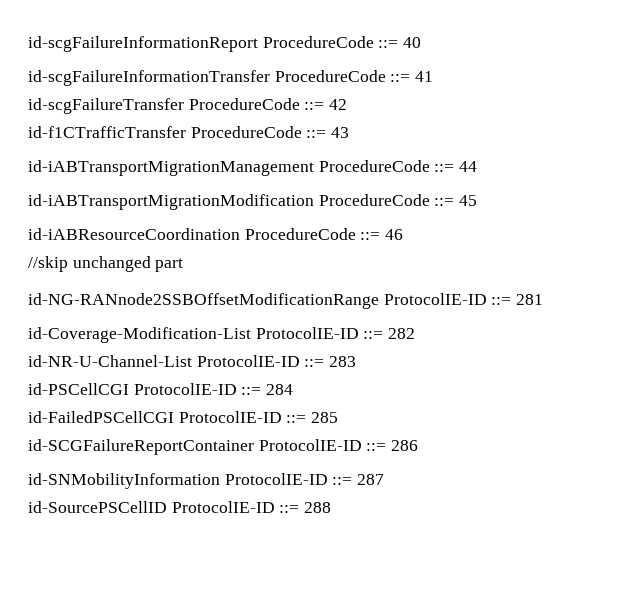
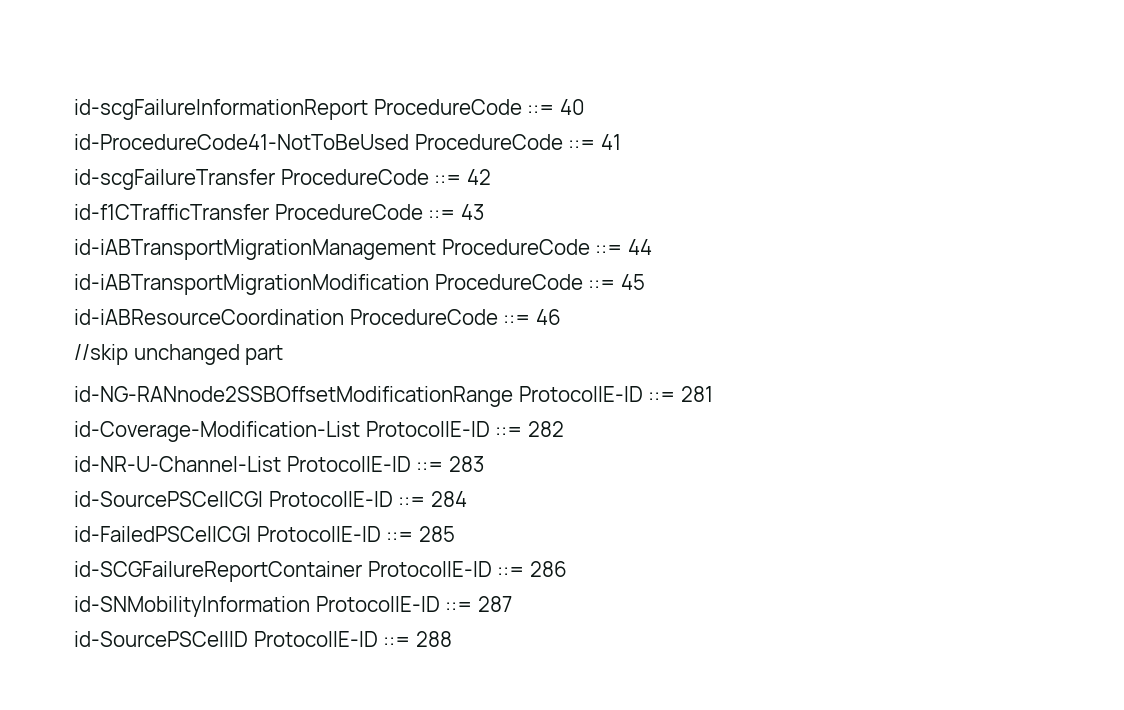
- id-scgFailureInformationTransfer ProcedureCode ::= 41
+ id-ProcedureCode41-NotToBeUsed ProcedureCode ::= 41
- id-PSCellCGI ProtocolIE-ID ::= 284
+ id-SourcePSCellCGI ProtocolIE-ID ::= 284

